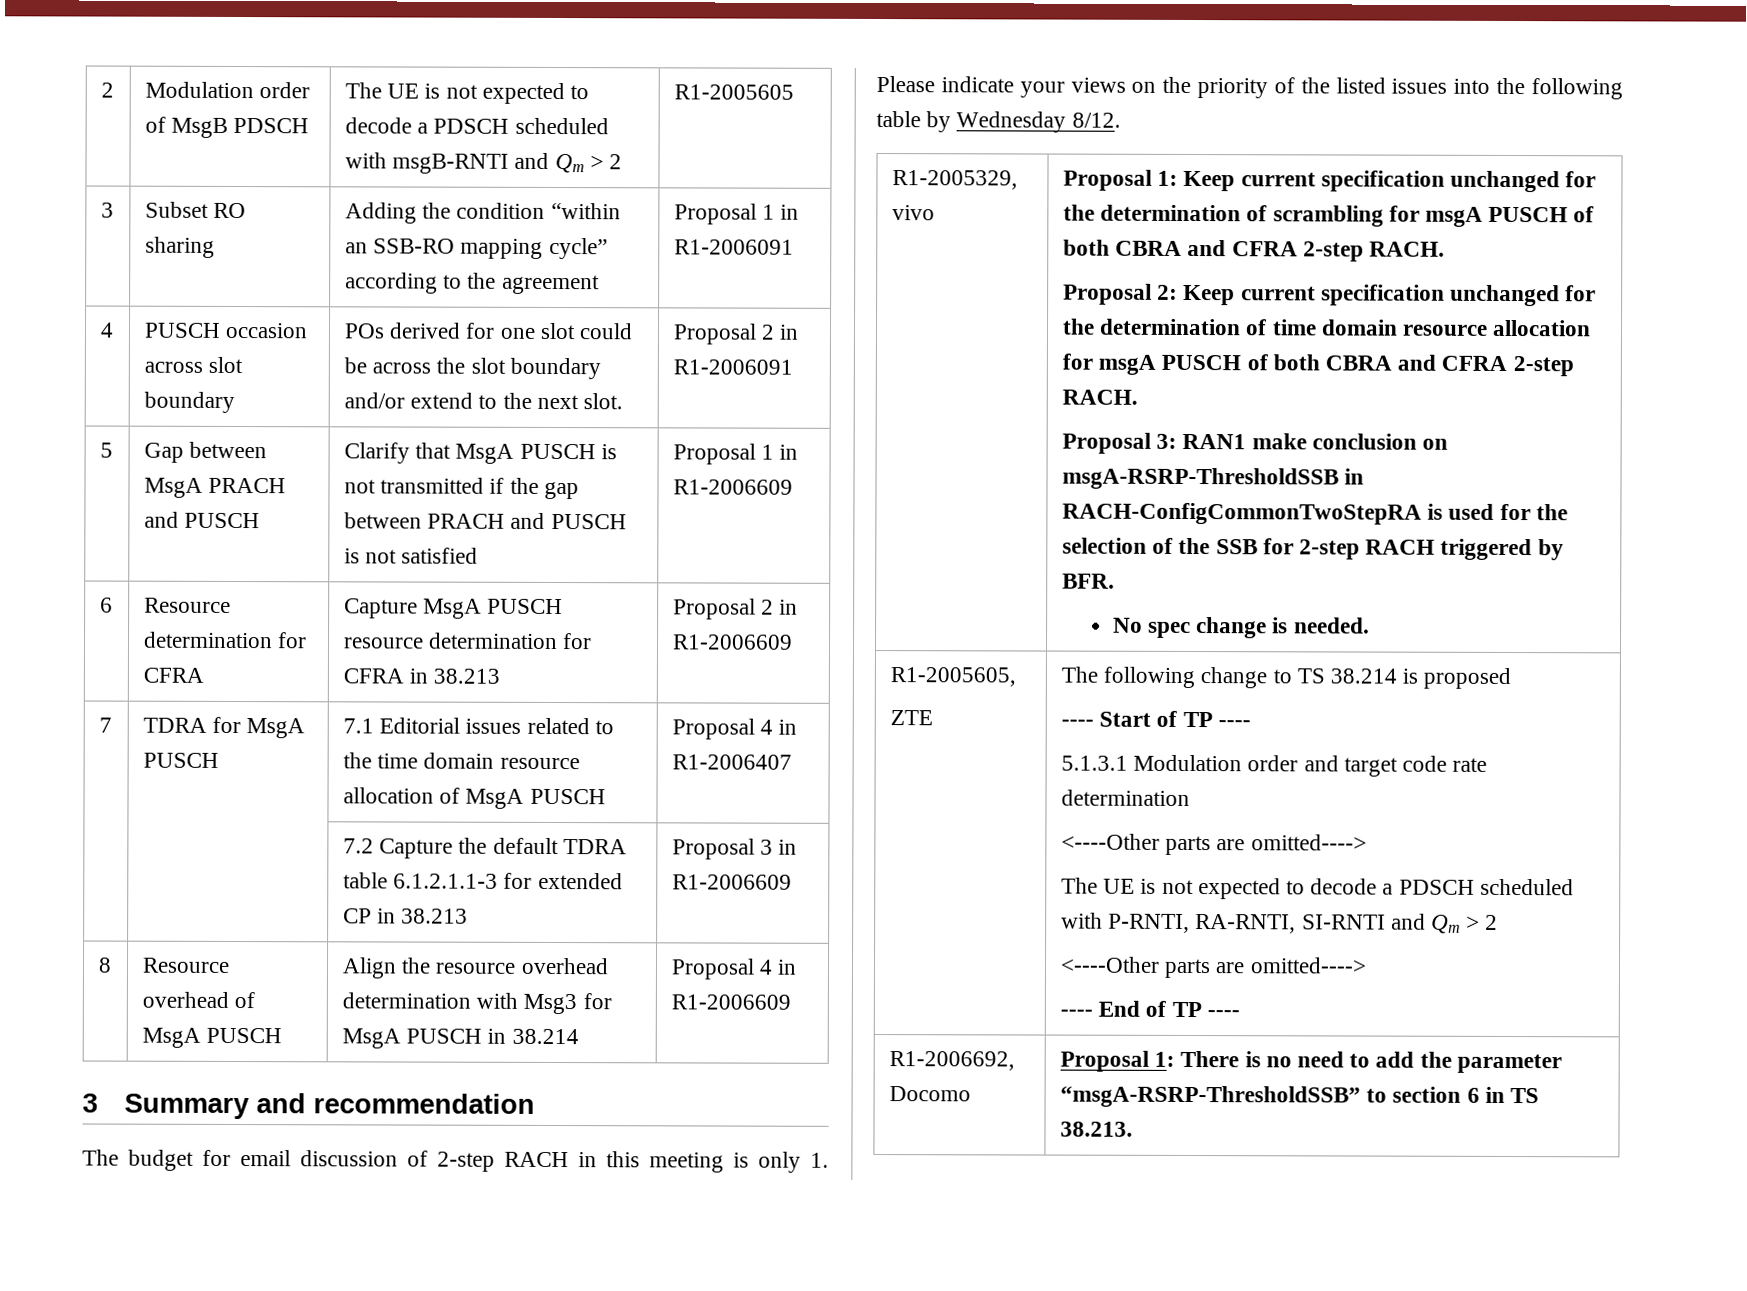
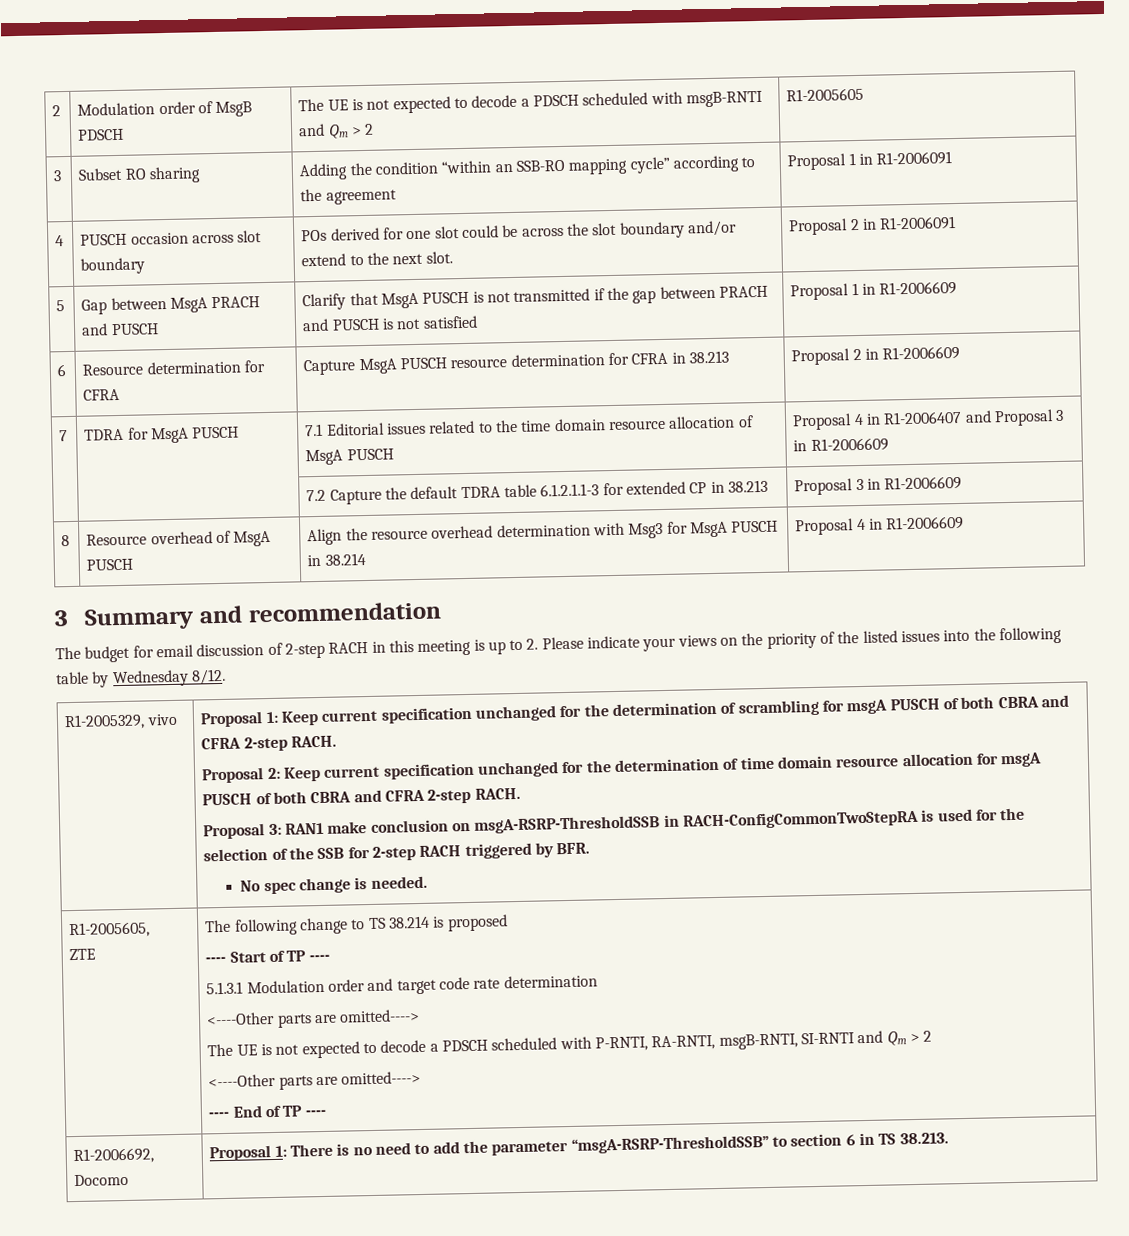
- 7 | TDRA for MsgA PUSCH | 7.1 Editorial issues related to the time domain resource allocation of MsgA PUSCH | Proposal 4 in R1-2006407
+ 7 | TDRA for MsgA PUSCH | 7.1 Editorial issues related to the time domain resource allocation of MsgA PUSCH | Proposal 4 in R1-2006407 and Proposal 3 in R1-2006609
- The budget for email discussion of 2-step RACH in this meeting is only 1. Please indicate your views on the priority of the listed issues into the following table by Wednesday 8/12.
+ The budget for email discussion of 2-step RACH in this meeting is up to 2. Please indicate your views on the priority of the listed issues into the following table by Wednesday 8/12.
- The UE is not expected to decode a PDSCH scheduled with P-RNTI, RA-RNTI, SI-RNTI and Qm > 2
+ The UE is not expected to decode a PDSCH scheduled with P-RNTI, RA-RNTI, msgB-RNTI, SI-RNTI and Qm > 2

